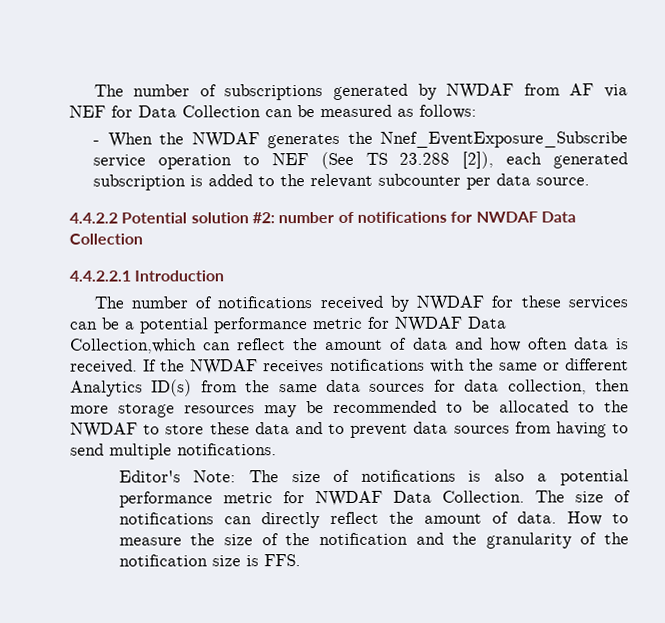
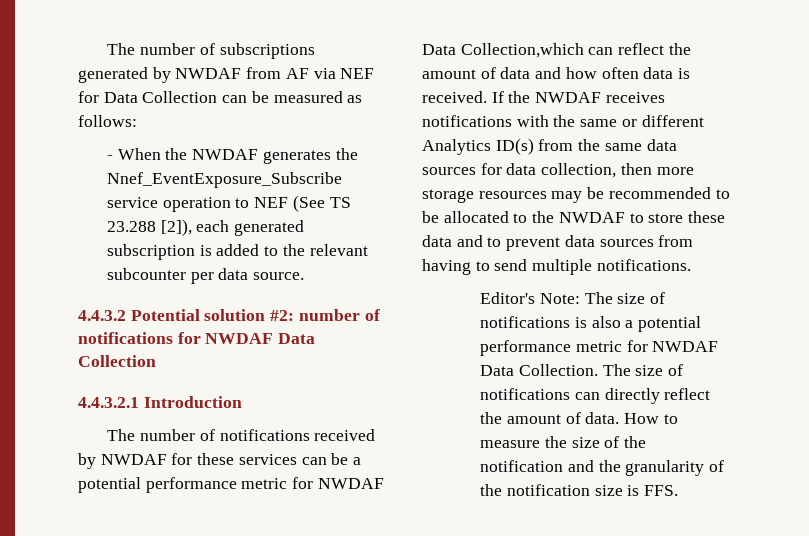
- 4.4.2.2 Potential solution #2: number of notifications for NWDAF Data Collection
+ 4.4.3.2 Potential solution #2: number of notifications for NWDAF Data Collection
- 4.4.2.2.1 Introduction
+ 4.4.3.2.1 Introduction

